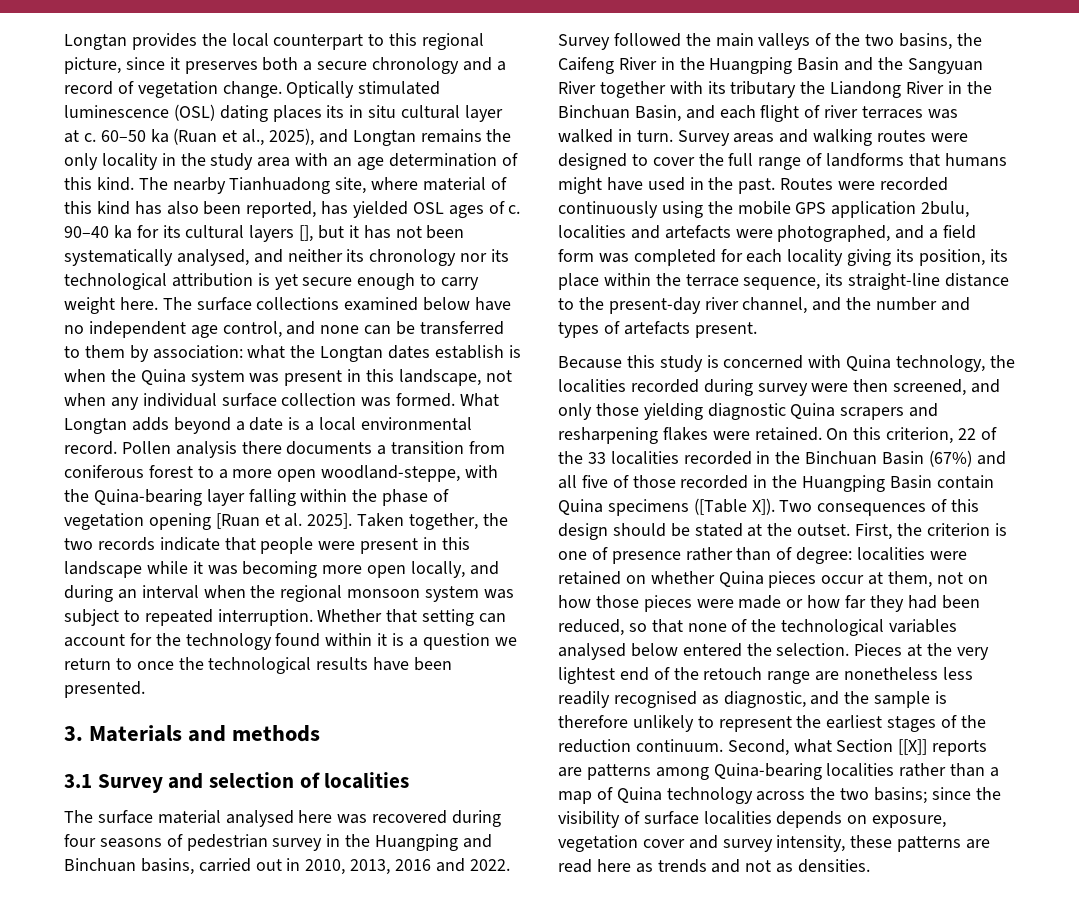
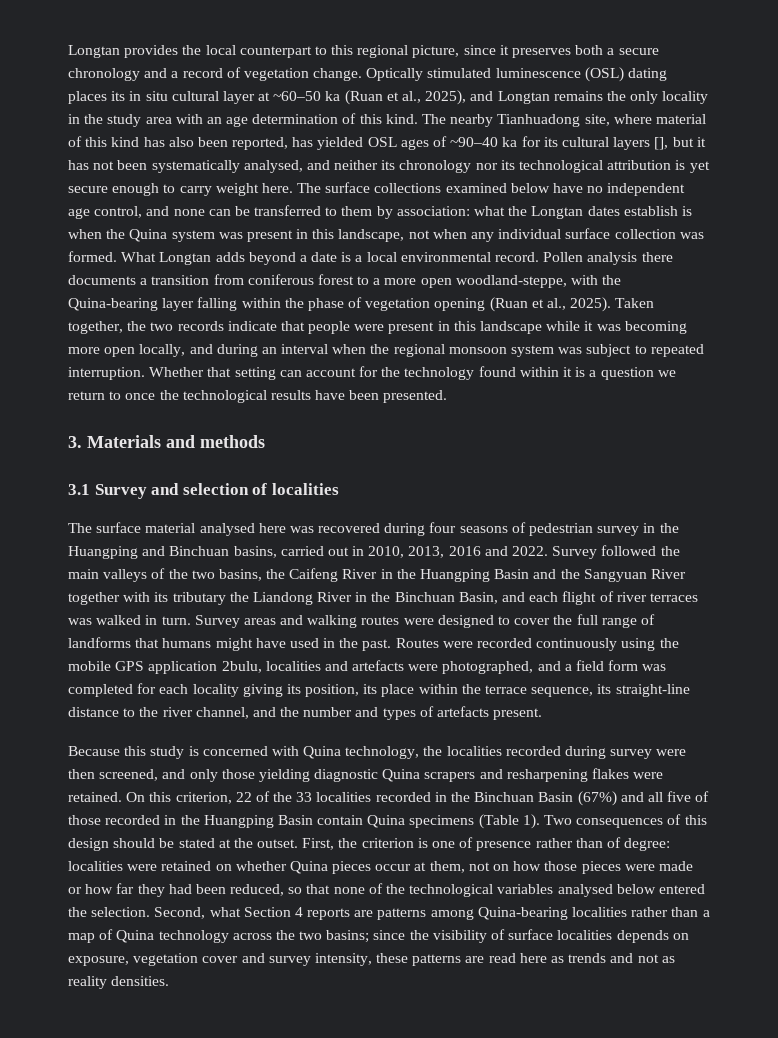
- Optically stimulated luminescence (OSL) dating places its in situ cultural layer at c. 60–50 ka (Ruan et al., 2025), and Longtan remains the only locality in the study area with an age determination of this kind.
+ Optically stimulated luminescence (OSL) dating places its in situ cultural layer at ~60–50 ka (Ruan et al., 2025), and Longtan remains the only locality in the study area with an age determination of this kind.
- The nearby Tianhuadong site, where material of this kind has also been reported, has yielded OSL ages of c. 90–40 ka for its cultural layers [], but it has not been systematically analysed, and neither its chronology nor its technological attribution is yet secure enough to carry weight here.
+ The nearby Tianhuadong site, where material of this kind has also been reported, has yielded OSL ages of ~90–40 ka for its cultural layers [], but it has not been systematically analysed, and neither its chronology nor its technological attribution is yet secure enough to carry weight here.
- Pollen analysis there documents a transition from coniferous forest to a more open woodland-steppe, with the Quina-bearing layer falling within the phase of vegetation opening [Ruan et al. 2025].
+ Pollen analysis there documents a transition from coniferous forest to a more open woodland-steppe, with the Quina-bearing layer falling within the phase of vegetation opening (Ruan et al., 2025).
- Routes were recorded continuously using the mobile GPS application 2bulu, localities and artefacts were photographed, and a field form was completed for each locality giving its position, its place within the terrace sequence, its straight-line distance to the present-day river channel, and the number and types of artefacts present.
+ Routes were recorded continuously using the mobile GPS application 2bulu, localities and artefacts were photographed, and a field form was completed for each locality giving its position, its place within the terrace sequence, its straight-line distance to the river channel, and the number and types of artefacts present.
- On this criterion, 22 of the 33 localities recorded in the Binchuan Basin (67%) and all five of those recorded in the Huangping Basin contain Quina specimens ([Table X]). Two consequences of this design should be stated at the outset.
+ On this criterion, 22 of the 33 localities recorded in the Binchuan Basin (67%) and all five of those recorded in the Huangping Basin contain Quina specimens (Table 1). Two consequences of this design should be stated at the outset.
- Pieces at the very lightest end of the retouch range are nonetheless less readily recognised as diagnostic, and the sample is therefore unlikely to represent the earliest stages of the reduction continuum.
- Second, what Section [[X]] reports are patterns among Quina-bearing localities rather than a map of Quina technology across the two basins; since the visibility of surface localities depends on exposure, vegetation cover and survey intensity, these patterns are read here as trends and not as densities.
+ Second, what Section 4 reports are patterns among Quina-bearing localities rather than a map of Quina technology across the two basins; since the visibility of surface localities depends on exposure, vegetation cover and survey intensity, these patterns are read here as trends and not as reality densities.

